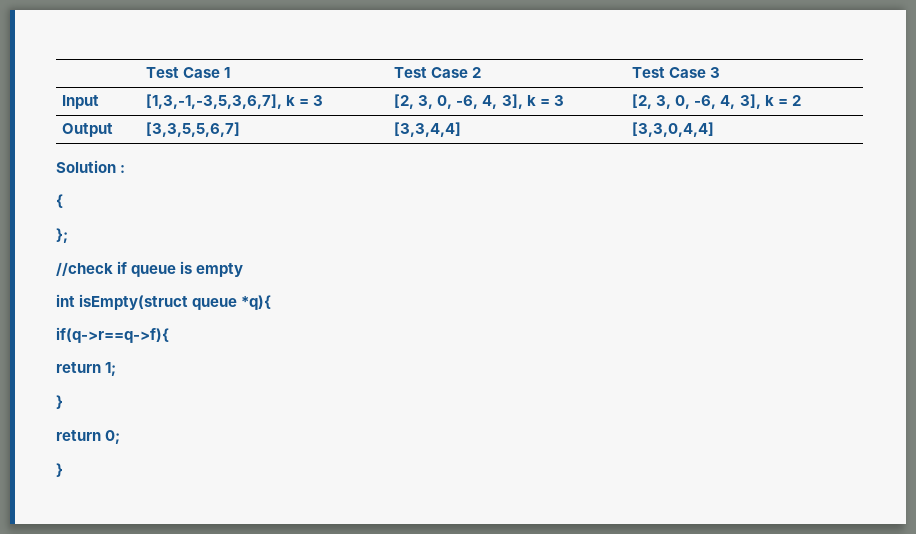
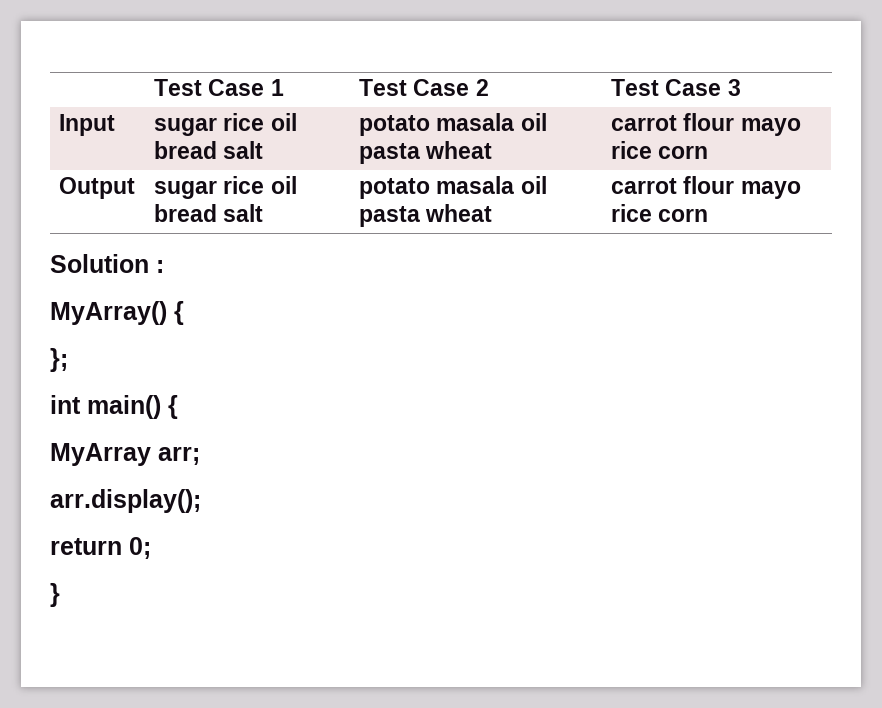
- Input | [1,3,-1,-3,5,3,6,7], k = 3 | [2, 3, 0, -6, 4, 3], k = 3 | [2, 3, 0, -6, 4, 3], k = 2
- Output | [3,3,5,5,6,7] | [3,3,4,4] | [3,3,0,4,4]
+ Input | sugar rice oil bread salt | potato masala oil pasta wheat | carrot flour mayo rice corn
+ Output | sugar rice oil bread salt | potato masala oil pasta wheat | carrot flour mayo rice corn
- {
+ MyArray() {
- //check if queue is empty
- int isEmpty(struct queue *q){
- if(q->r==q->f){
- return 1;
- }
+ int main() {
+ MyArray arr;
+ arr.display();

